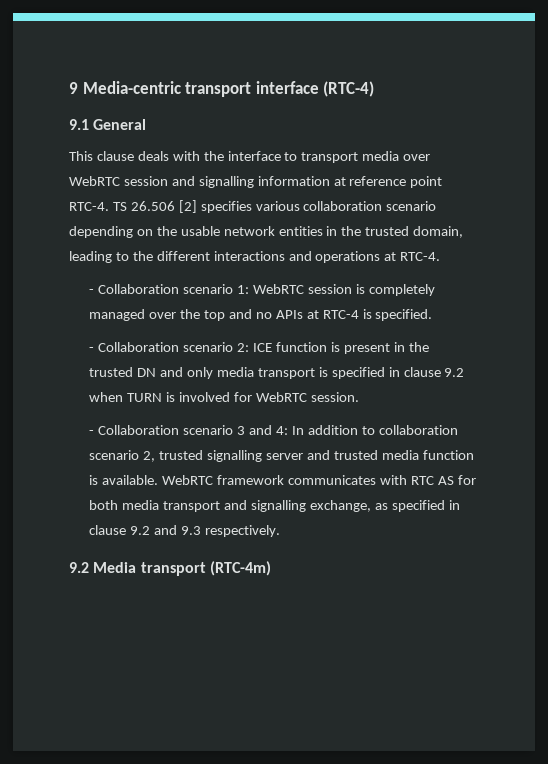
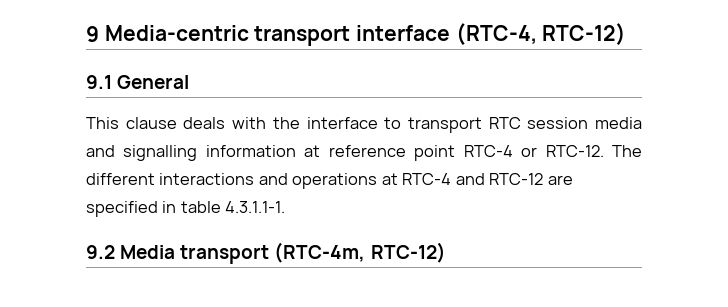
- 9 Media-centric transport interface (RTC-4)
+ 9 Media-centric transport interface (RTC-4, RTC-12)
- This clause deals with the interface to transport media over WebRTC session and signalling information at reference point RTC-4. TS 26.506 [2] specifies various collaboration scenario depending on the usable network entities in the trusted domain, leading to the different interactions and operations at RTC-4.
- - Collaboration scenario 1: WebRTC session is completely managed over the top and no APIs at RTC-4 is specified.
- - Collaboration scenario 2: ICE function is present in the trusted DN and only media transport is specified in clause 9.2 when TURN is involved for WebRTC session.
- - Collaboration scenario 3 and 4: In addition to collaboration scenario 2, trusted signalling server and trusted media function is available. WebRTC framework communicates with RTC AS for both media transport and signalling exchange, as specified in clause 9.2 and 9.3 respectively.
+ This clause deals with the interface to transport RTC session media and signalling information at reference point RTC-4 or RTC-12. The different interactions and operations at RTC-4 and RTC-12 are specified in table 4.3.1.1-1.
- 9.2 Media transport (RTC-4m)
+ 9.2 Media transport (RTC-4m, RTC-12)

